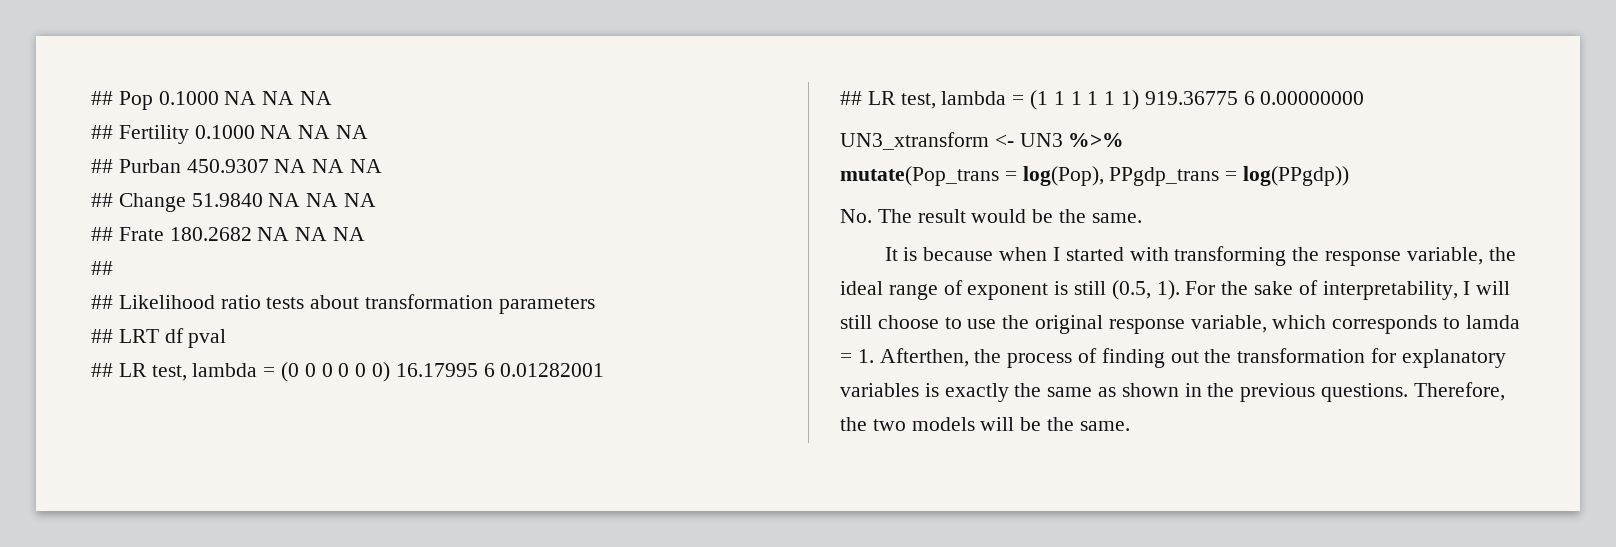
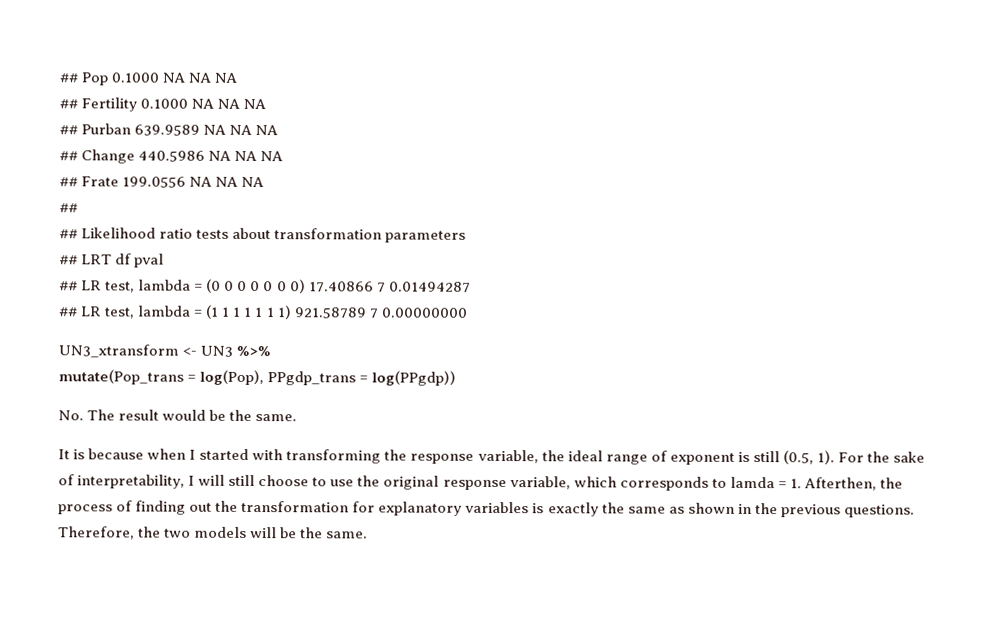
- ## Purban 450.9307 NA NA NA
+ ## Purban 639.9589 NA NA NA
- ## Change 51.9840 NA NA NA
+ ## Change 440.5986 NA NA NA
- ## Frate 180.2682 NA NA NA
+ ## Frate 199.0556 NA NA NA
- ## LR test, lambda = (0 0 0 0 0 0) 16.17995 6 0.01282001
+ ## LR test, lambda = (0 0 0 0 0 0 0) 17.40866 7 0.01494287
- ## LR test, lambda = (1 1 1 1 1 1) 919.36775 6 0.00000000
+ ## LR test, lambda = (1 1 1 1 1 1 1) 921.58789 7 0.00000000

